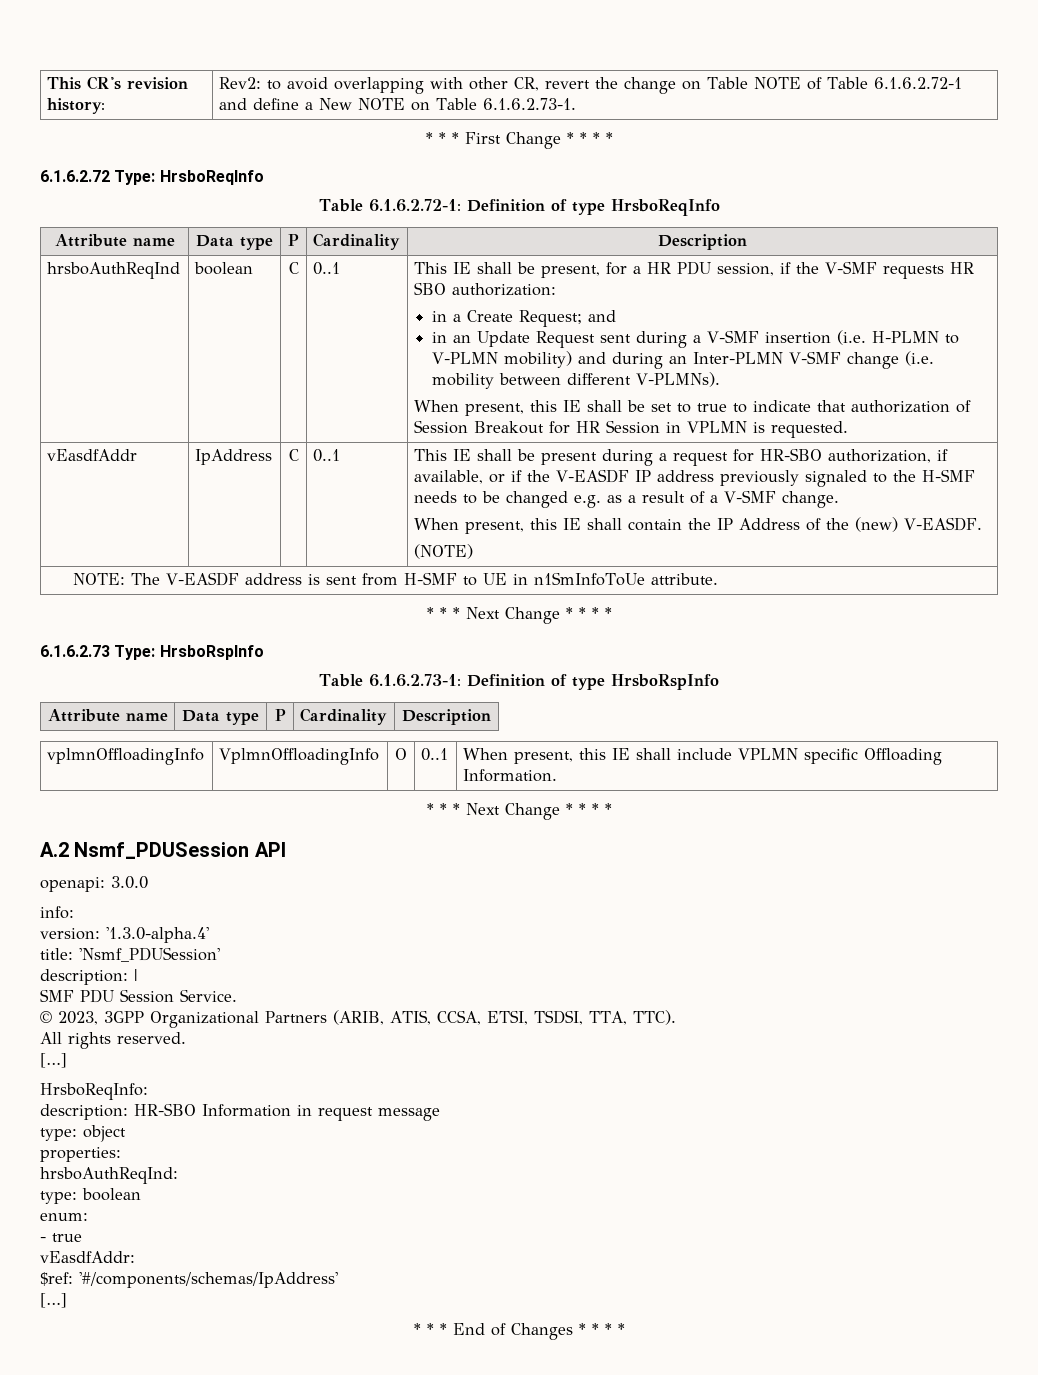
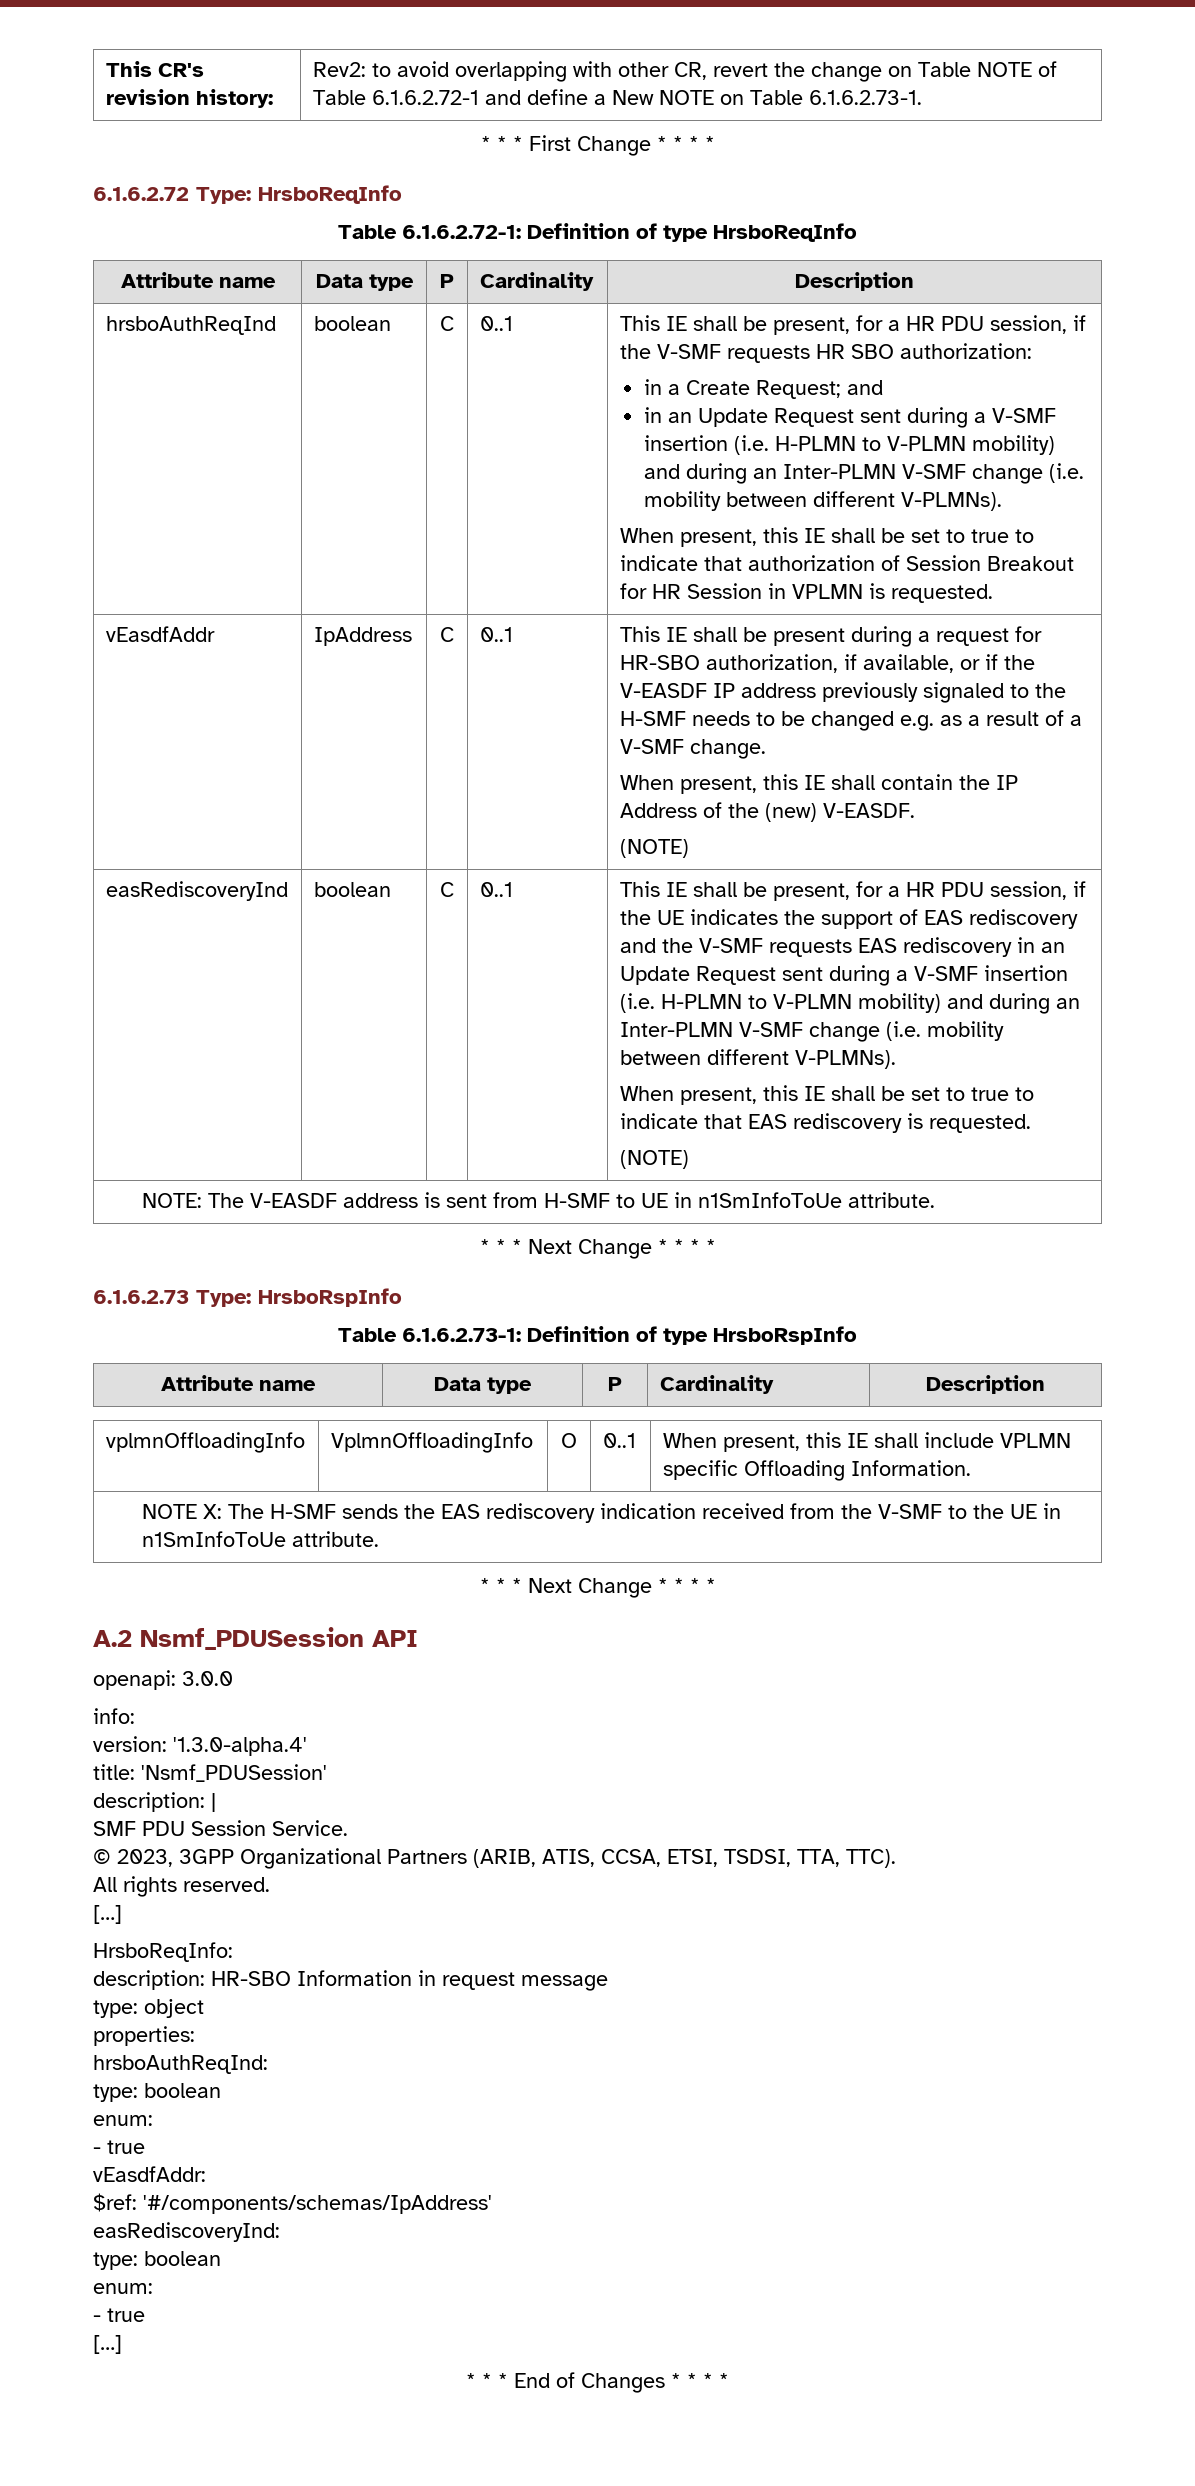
+ easRediscoveryInd | boolean | C | 0..1 | This IE shall be present, for a HR PDU session, if the UE indicates the support of EAS rediscovery and the V-SMF requests EAS rediscovery in an Update Request sent during a V-SMF insertion (i.e. H-PLMN to V-PLMN mobility) and during an Inter-PLMN V-SMF change (i.e. mobility between different V-PLMNs).
+ When present, this IE shall be set to true to indicate that EAS rediscovery is requested.
+ (NOTE)
+ NOTE X: The H-SMF sends the EAS rediscovery indication received from the V-SMF to the UE in n1SmInfoToUe attribute.
+ easRediscoveryInd:
+ type: boolean
+ enum:
+ - true

